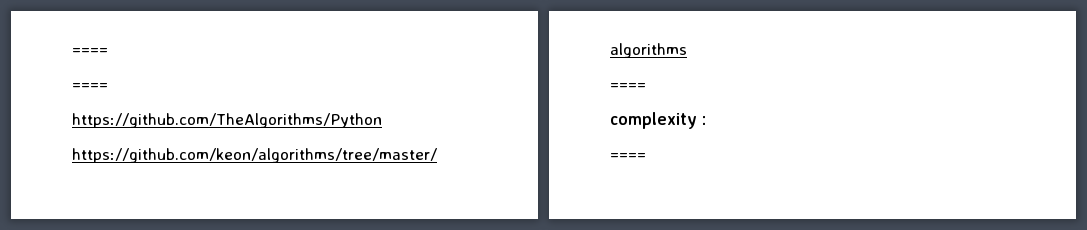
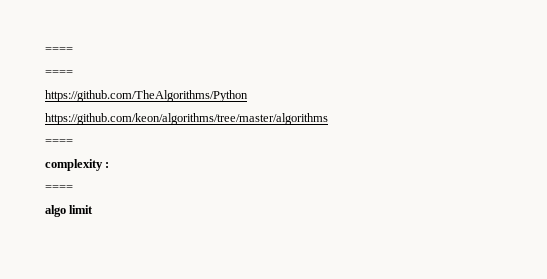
+ algo limit

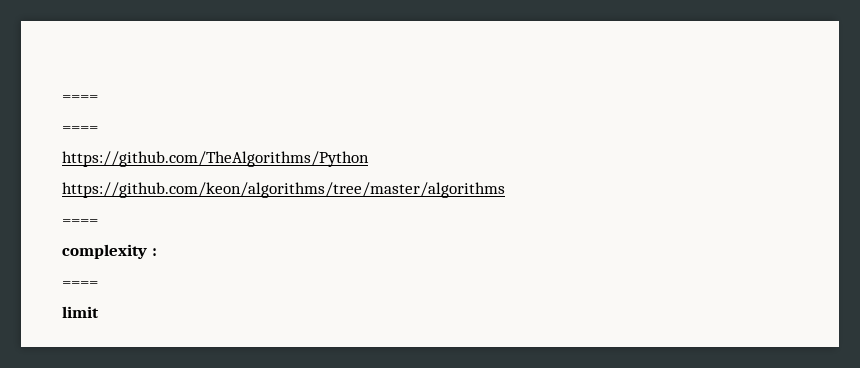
- algo limit
+ limit

